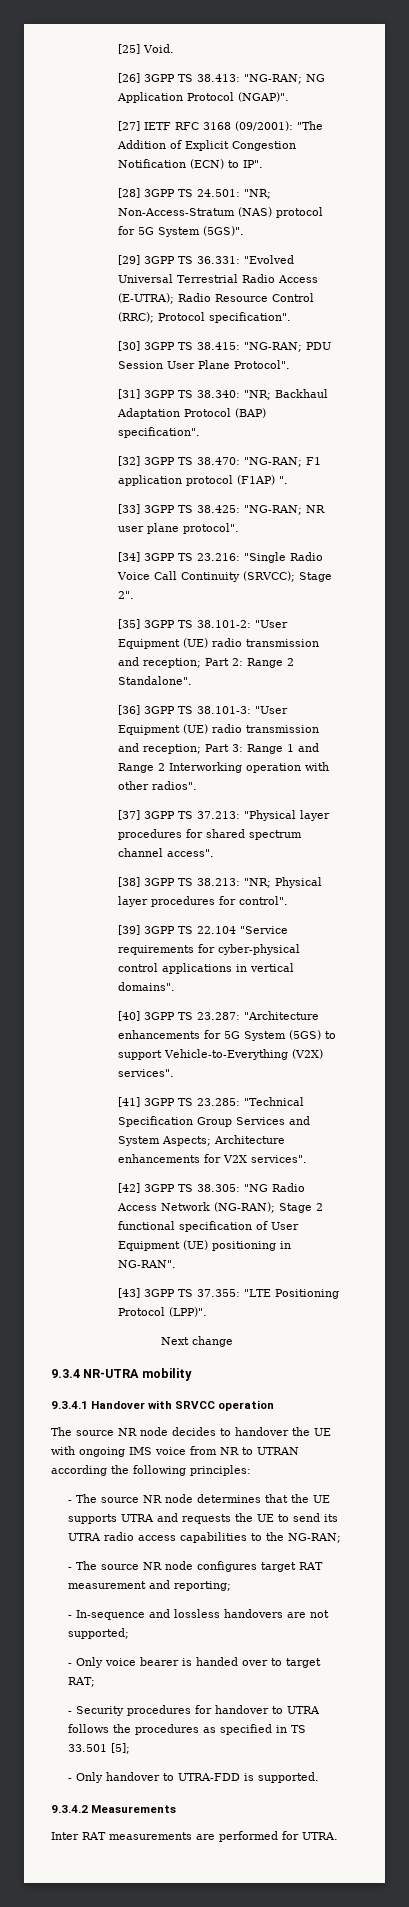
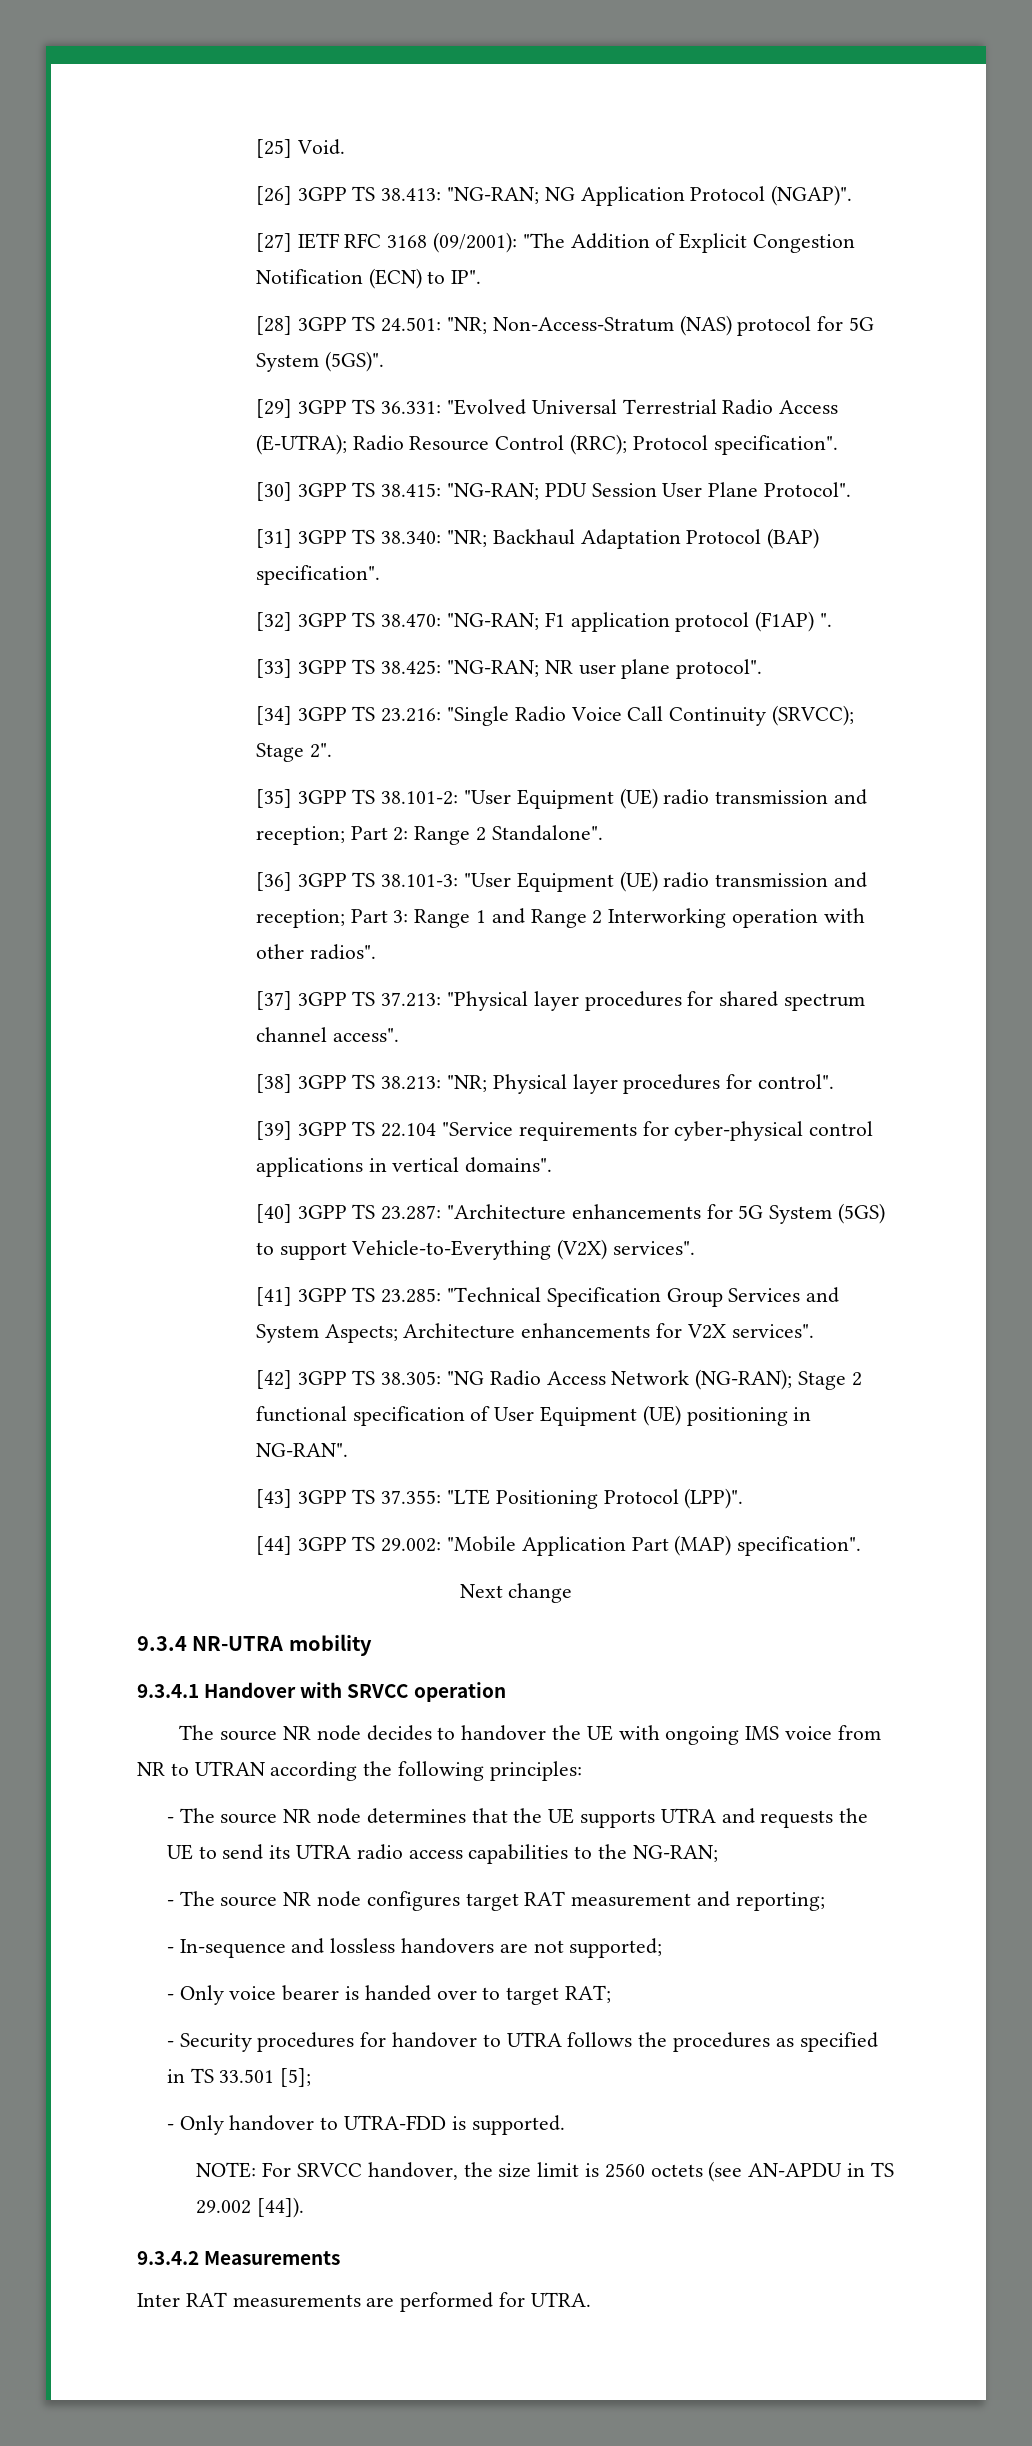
+ [44] 3GPP TS 29.002: "Mobile Application Part (MAP) specification".
+ NOTE: For SRVCC handover, the size limit is 2560 octets (see AN-APDU in TS 29.002 [44]).

